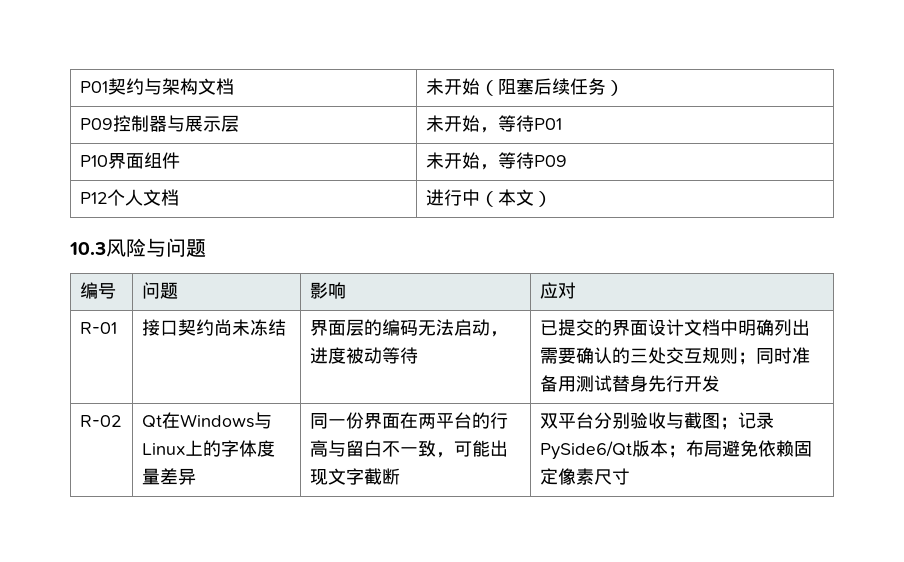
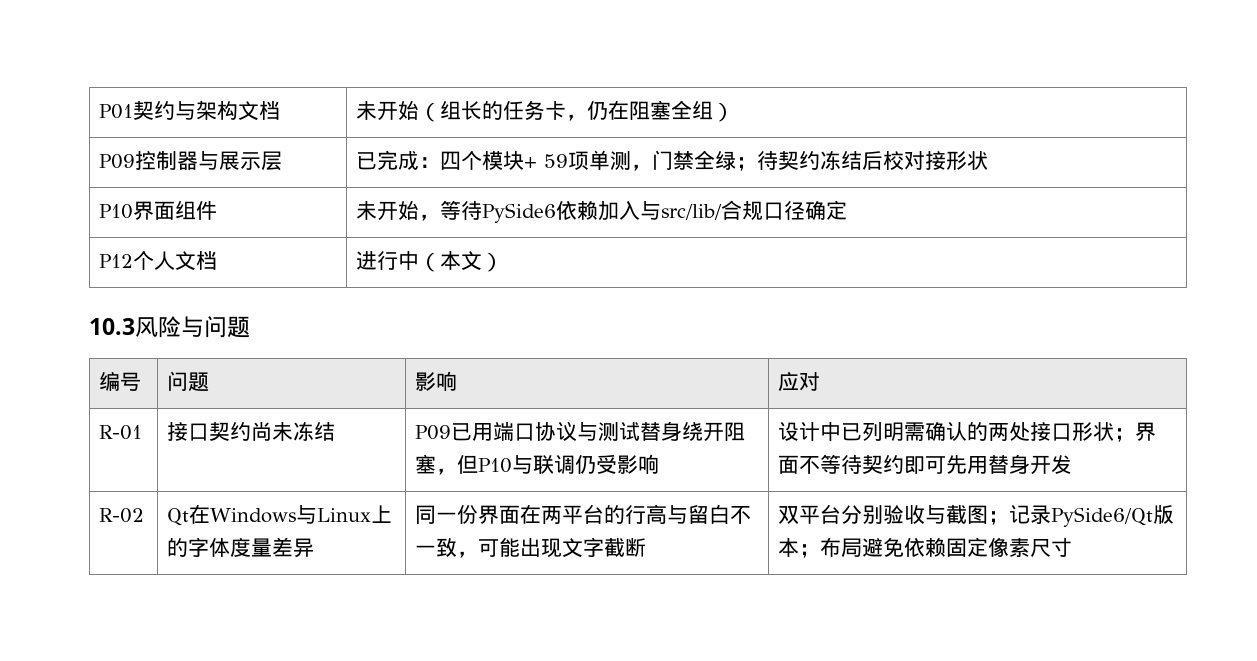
- P01契约与架构文档 | 未开始（阻塞后续任务）
+ P01契约与架构文档 | 未开始（组长的任务卡，仍在阻塞全组）
- P09控制器与展示层 | 未开始，等待P01
+ P09控制器与展示层 | 已完成：四个模块+ 59项单测，门禁全绿；待契约冻结后校对接形状
- P10界面组件 | 未开始，等待P09
+ P10界面组件 | 未开始，等待PySide6依赖加入与src/lib/合规口径确定
- R-01 | 接口契约尚未冻结 | 界面层的编码无法启动，进度被动等待 | 已提交的界面设计文档中明确列出需要确认的三处交互规则；同时准备用测试替身先行开发
+ R-01 | 接口契约尚未冻结 | P09已用端口协议与测试替身绕开阻塞，但P10与联调仍受影响 | 设计中已列明需确认的两处接口形状；界面不等待契约即可先用替身开发

